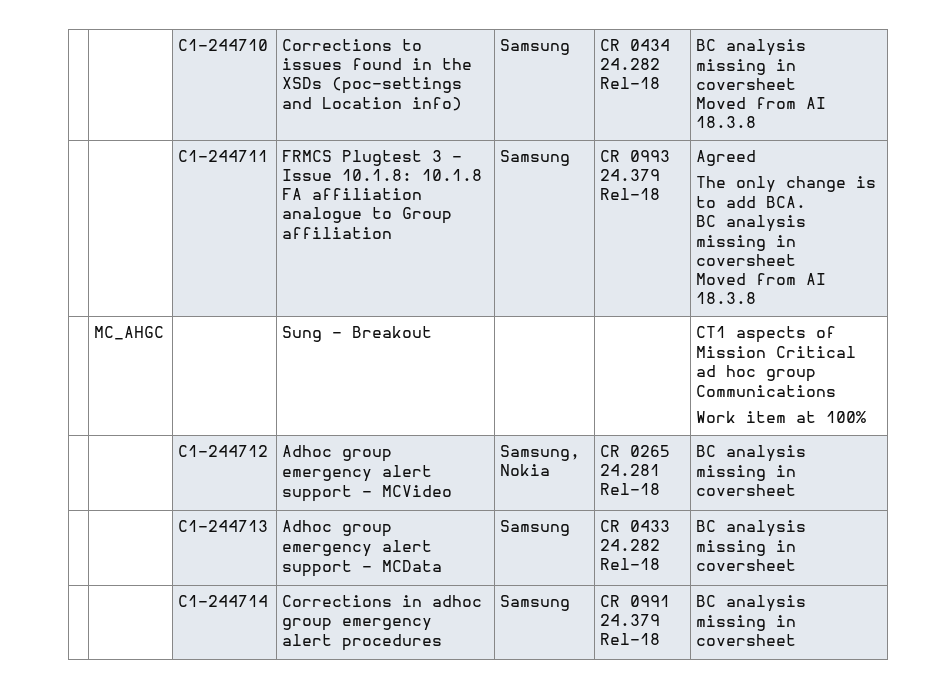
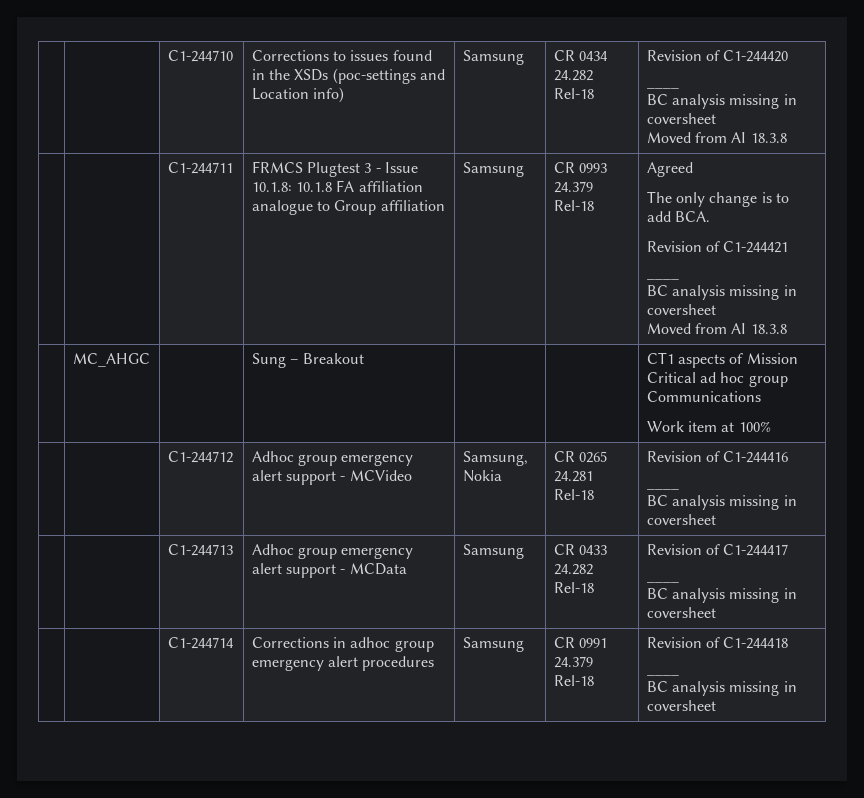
- | | C1-244710 | Corrections to issues found in the XSDs (poc-settings and Location info) | Samsung | CR 0434 24.282 Rel-18 | BC analysis missing in coversheet
+ | | C1-244710 | Corrections to issues found in the XSDs (poc-settings and Location info) | Samsung | CR 0434 24.282 Rel-18 | Revision of C1-244420
+ ____
+ BC analysis missing in coversheet
  | | C1-244711 | FRMCS Plugtest 3 - Issue 10.1.8: 10.1.8 FA affiliation analogue to Group affiliation | Samsung | CR 0993 24.379 Rel-18 | Agreed
  The only change is to add BCA.
+ Revision of C1-244421
+ ____
- | | C1-244712 | Adhoc group emergency alert support - MCVideo | Samsung, Nokia | CR 0265 24.281 Rel-18 | BC analysis missing in coversheet
+ | | C1-244712 | Adhoc group emergency alert support - MCVideo | Samsung, Nokia | CR 0265 24.281 Rel-18 | Revision of C1-244416
+ ____
+ BC analysis missing in coversheet
- | | C1-244713 | Adhoc group emergency alert support - MCData | Samsung | CR 0433 24.282 Rel-18 | BC analysis missing in coversheet
+ | | C1-244713 | Adhoc group emergency alert support - MCData | Samsung | CR 0433 24.282 Rel-18 | Revision of C1-244417
+ ____
+ BC analysis missing in coversheet
- | | C1-244714 | Corrections in adhoc group emergency alert procedures | Samsung | CR 0991 24.379 Rel-18 | BC analysis missing in coversheet
+ | | C1-244714 | Corrections in adhoc group emergency alert procedures | Samsung | CR 0991 24.379 Rel-18 | Revision of C1-244418
+ ____
+ BC analysis missing in coversheet

